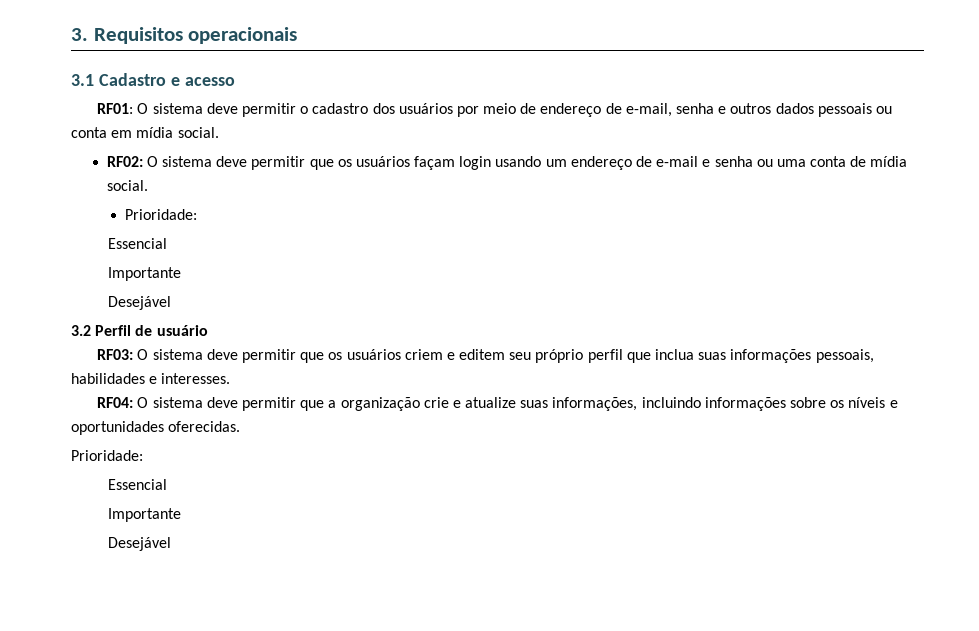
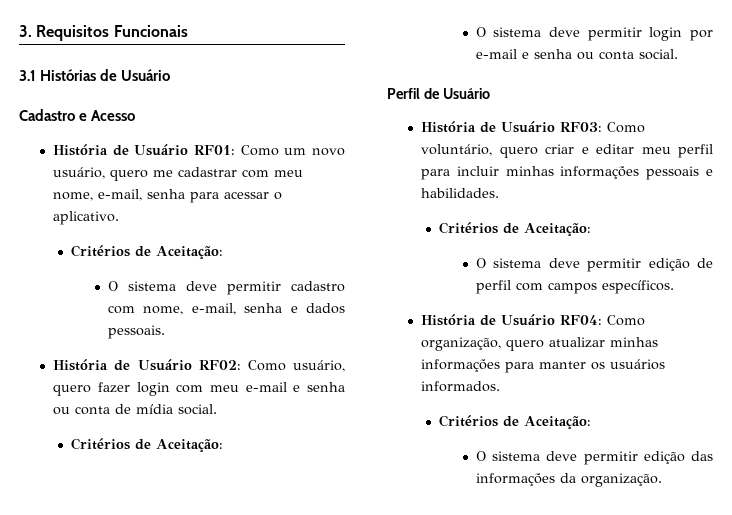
- 3. Requisitos operacionais
+ 3. Requisitos Funcionais
- 3.1 Cadastro e acesso
- RF01: O sistema deve permitir o cadastro dos usuários por meio de endereço de e-mail, senha e outros dados pessoais ou conta em mídia social.
- RF02: O sistema deve permitir que os usuários façam login usando um endereço de e-mail e senha ou uma conta de mídia social.
- Prioridade:
- Essencial
- Importante
- Desejável
- 3.2 Perfil de usuário
- RF03: O sistema deve permitir que os usuários criem e editem seu próprio perfil que inclua suas informações pessoais, habilidades e interesses.
- RF04: O sistema deve permitir que a organização crie e atualize suas informações, incluindo informações sobre os níveis e oportunidades oferecidas.
- Prioridade:
- Essencial
- Importante
- Desejável
+ 3.1 Histórias de Usuário
+ Cadastro e Acesso
+ História de Usuário RF01: Como um novo usuário, quero me cadastrar com meu nome, e-mail, senha para acessar o aplicativo.
+ Critérios de Aceitação:
+ O sistema deve permitir cadastro com nome, e-mail, senha e dados pessoais.
+ História de Usuário RF02: Como usuário, quero fazer login com meu e-mail e senha ou conta de mídia social.
+ Critérios de Aceitação:
+ O sistema deve permitir login por e-mail e senha ou conta social.
+ Perfil de Usuário
+ História de Usuário RF03: Como voluntário, quero criar e editar meu perfil para incluir minhas informações pessoais e habilidades.
+ Critérios de Aceitação:
+ O sistema deve permitir edição de perfil com campos específicos.
+ História de Usuário RF04: Como organização, quero atualizar minhas informações para manter os usuários informados.
+ Critérios de Aceitação:
+ O sistema deve permitir edição das informações da organização.

